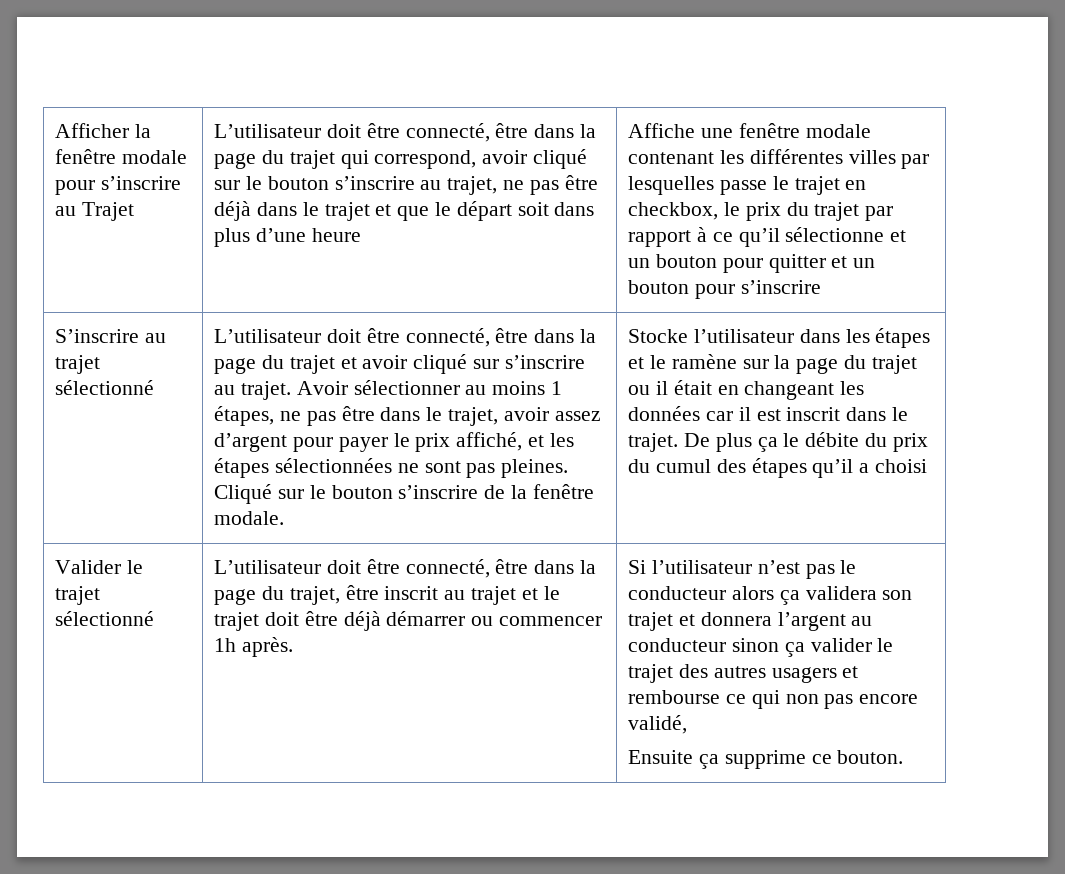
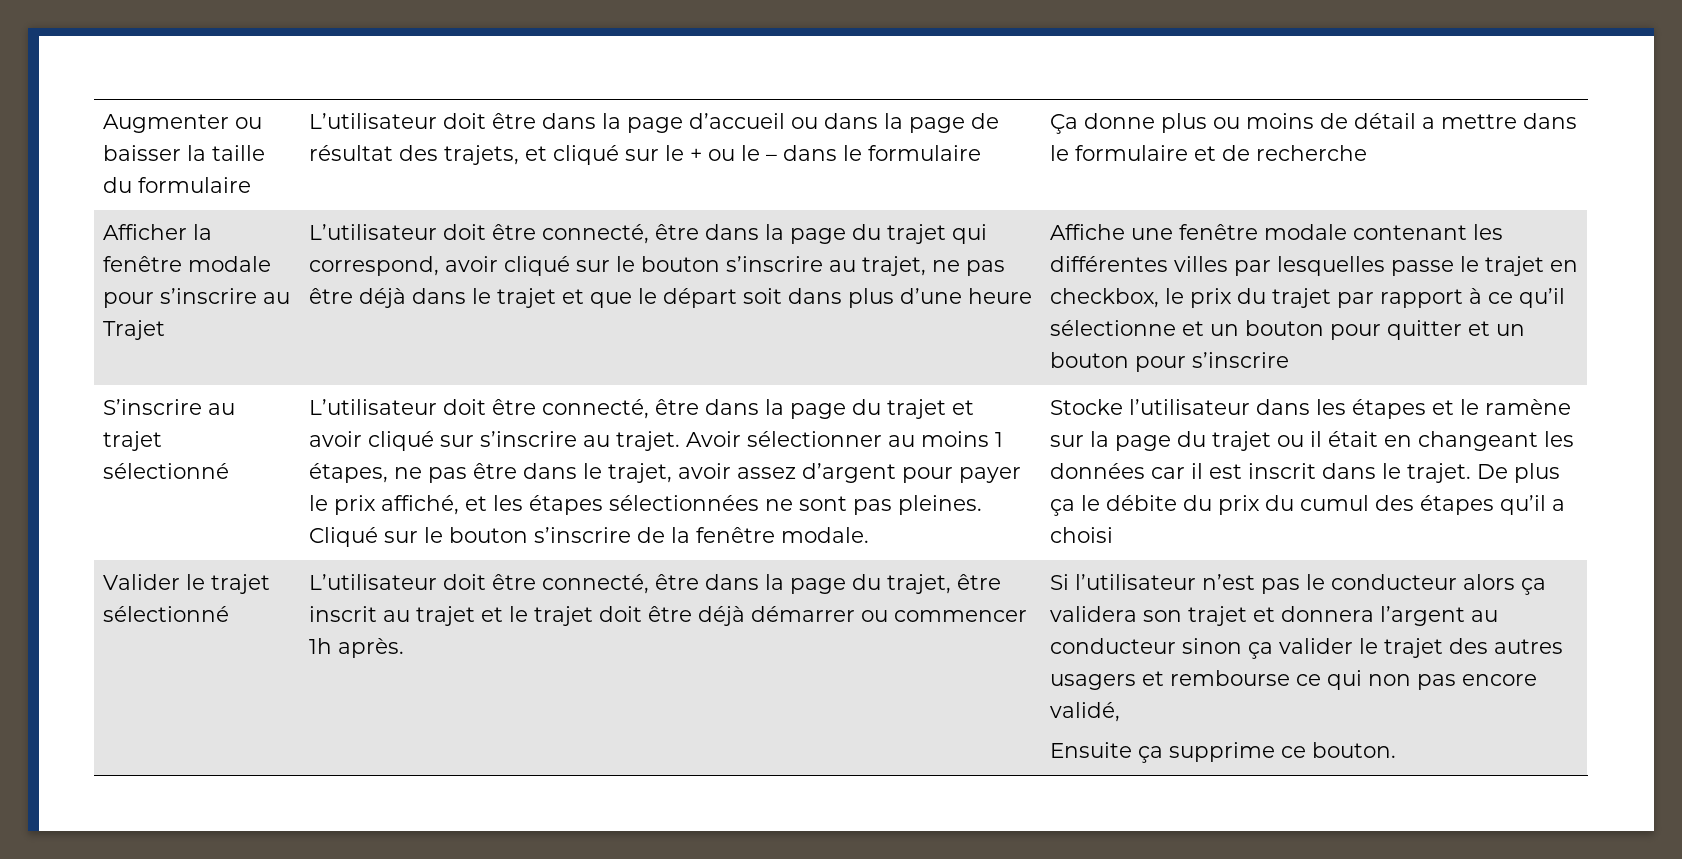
+ Augmenter ou baisser la taille du formulaire | L’utilisateur doit être dans la page d’accueil ou dans la page de résultat des trajets, et cliqué sur le + ou le – dans le formulaire | Ça donne plus ou moins de détail a mettre dans le formulaire et de recherche

